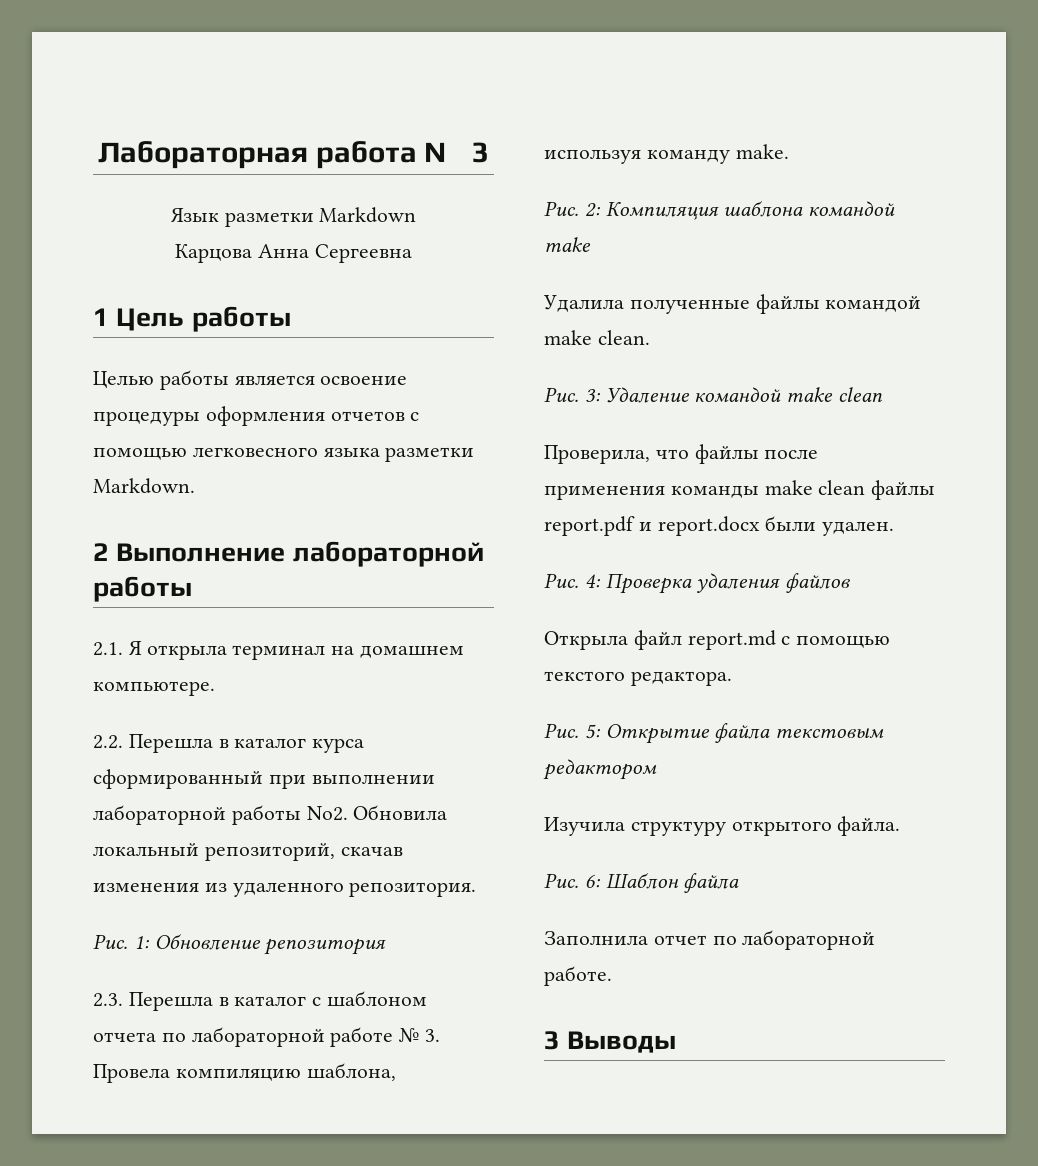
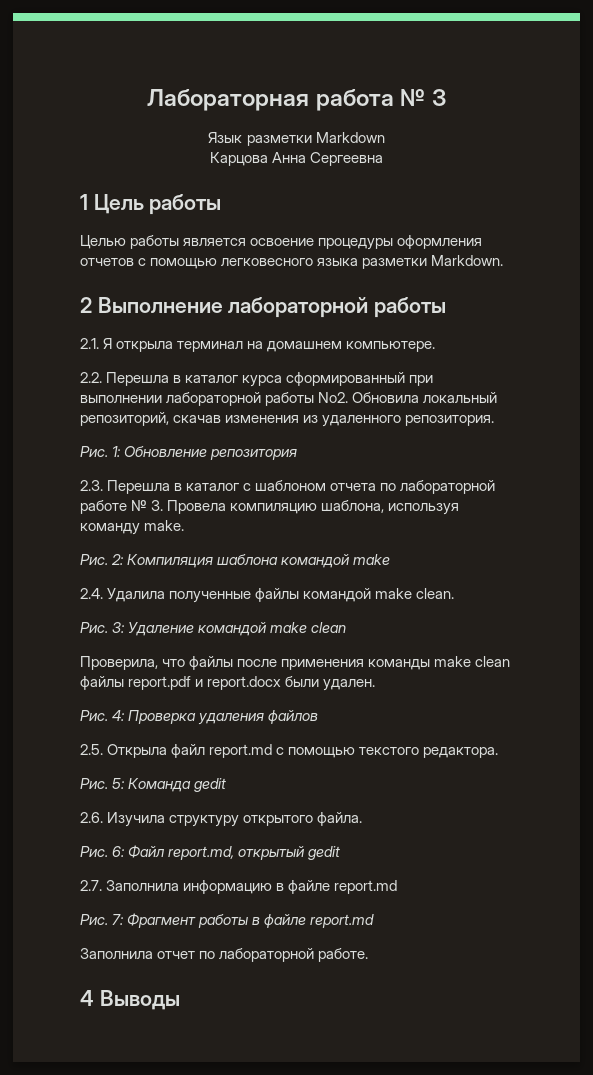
- Удалила полученные файлы командой make clean.
+ 2.4. Удалила полученные файлы командой make clean.
- Открыла файл report.md с помощью текстого редактора.
+ 2.5. Открыла файл report.md с помощью текстого редактора.
- Рис. 5: Открытие файла текстовым редактором
- Изучила структуру открытого файла.
+ Рис. 5: Команда gedit
+ 2.6. Изучила структуру открытого файла.
- Рис. 6: Шаблон файла
+ Рис. 6: Файл report.md, открытый gedit
+ 2.7. Заполнила информацию в файле report.md
+ Рис. 7: Фрагмент работы в файле report.md
- 3 Выводы
+ 4 Выводы

